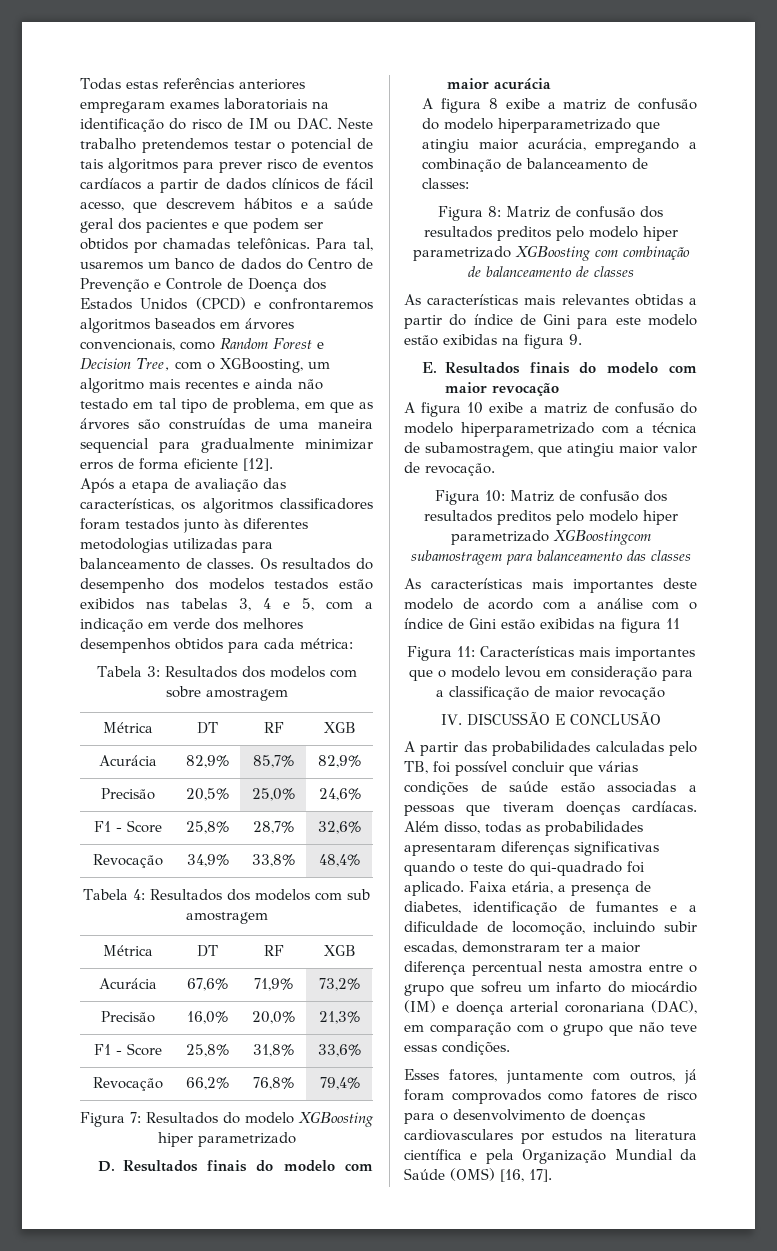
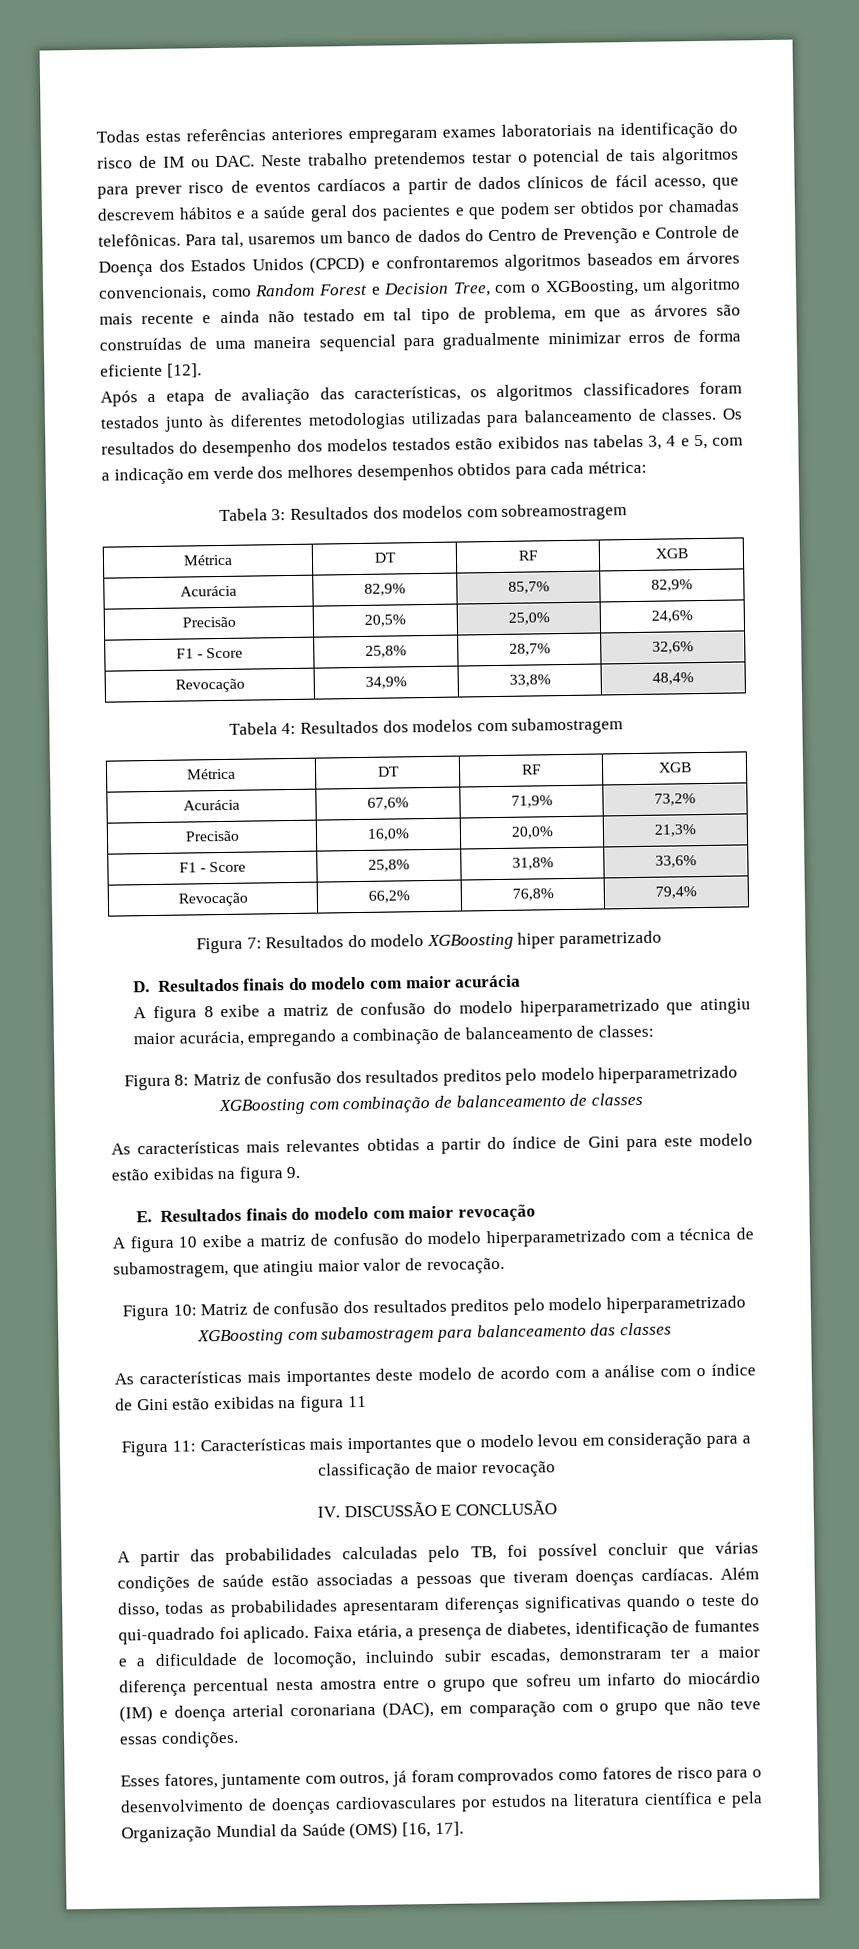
- Para tal, usaremos um banco de dados do Centro de Prevenção e Controle de Doença dos Estados Unidos (CPCD) e confrontaremos algoritmos baseados em árvores convencionais, como Random Forest e Decision Tree, com o XGBoosting, um algoritmo mais recentes e ainda não testado em tal tipo de problema, em que as árvores são construídas de uma maneira sequencial para gradualmente minimizar erros de forma eficiente [12].
+ Para tal, usaremos um banco de dados do Centro de Prevenção e Controle de Doença dos Estados Unidos (CPCD) e confrontaremos algoritmos baseados em árvores convencionais, como Random Forest e Decision Tree, com o XGBoosting, um algoritmo mais recente e ainda não testado em tal tipo de problema, em que as árvores são construídas de uma maneira sequencial para gradualmente minimizar erros de forma eficiente [12].
- Tabela 3: Resultados dos modelos com sobre amostragem
+ Tabela 3: Resultados dos modelos com sobreamostragem
- Tabela 4: Resultados dos modelos com sub amostragem
+ Tabela 4: Resultados dos modelos com subamostragem
- Figura 8: Matriz de confusão dos resultados preditos pelo modelo hiper parametrizado XGBoosting com combinação de balanceamento de classes
+ Figura 8: Matriz de confusão dos resultados preditos pelo modelo hiperparametrizado XGBoosting com combinação de balanceamento de classes
- Figura 10: Matriz de confusão dos resultados preditos pelo modelo hiper parametrizado XGBoostingcom subamostragem para balanceamento das classes
+ Figura 10: Matriz de confusão dos resultados preditos pelo modelo hiperparametrizado XGBoosting com subamostragem para balanceamento das classes

